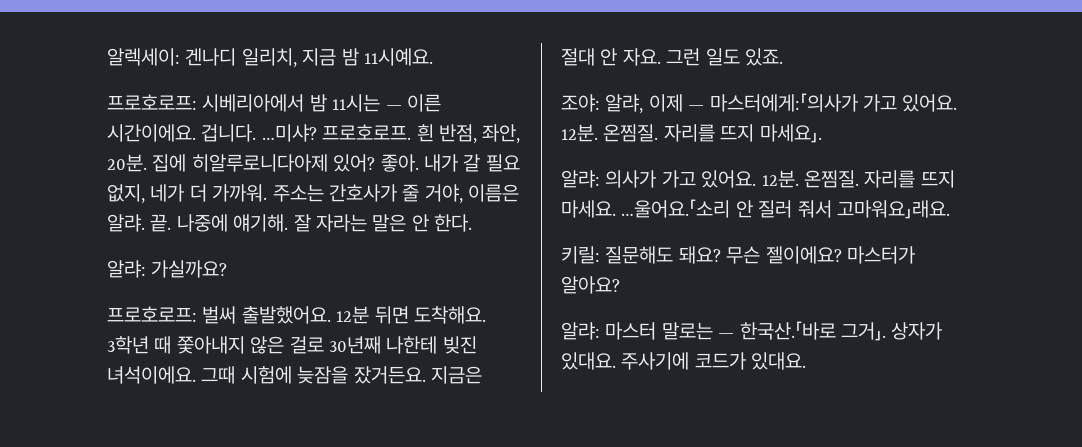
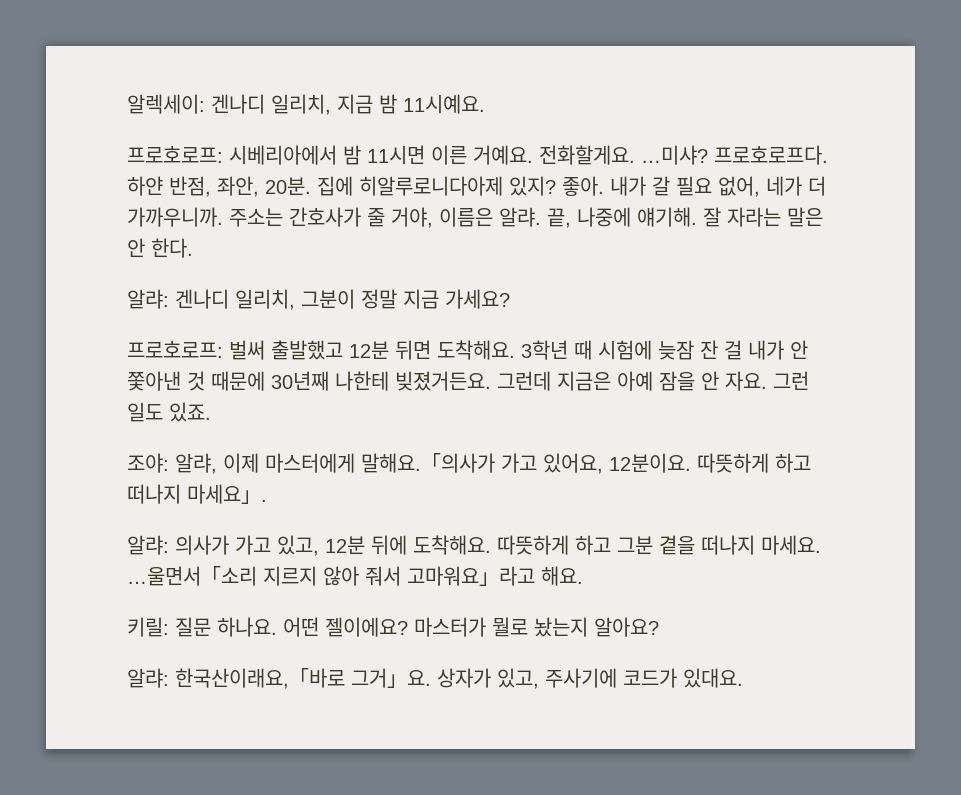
- 프로호로프: 시베리아에서 밤 11시는 — 이른 시간이에요. 겁니다. …미샤? 프로호로프. 흰 반점, 좌안, 20분.
+ 프로호로프: 시베리아에서 밤 11시면 이른 거예요. 전화할게요. …미샤? 프로호로프다. 하얀 반점, 좌안, 20분.
- 집에 히알루로니다아제 있어?
+ 집에 히알루로니다아제 있지?
- 내가 갈 필요 없지, 네가 더 가까워.
+ 내가 갈 필요 없어, 네가 더 가까우니까.
- 끝. 나중에 얘기해.
+ 끝, 나중에 얘기해.
- 알랴: 가실까요?
+ 알랴: 겐나디 일리치, 그분이 정말 지금 가세요?
- 프로호로프: 벌써 출발했어요. 12분 뒤면 도착해요.
+ 프로호로프: 벌써 출발했고 12분 뒤면 도착해요.
- 3학년 때 쫓아내지 않은 걸로 30년째 나한테 빚진 녀석이에요. 그때 시험에 늦잠을 잤거든요. 지금은 절대 안 자요.
+ 3학년 때 시험에 늦잠 잔 걸 내가 안 쫓아낸 것 때문에 30년째 나한테 빚졌거든요. 그런데 지금은 아예 잠을 안 자요.
- 조야: 알랴, 이제 — 마스터에게:「의사가 가고 있어요. 12분. 온찜질. 자리를 뜨지 마세요」.
+ 조야: 알랴, 이제 마스터에게 말해요.「의사가 가고 있어요, 12분이요. 따뜻하게 하고 떠나지 마세요」.
- 알랴: 의사가 가고 있어요. 12분. 온찜질. 자리를 뜨지 마세요. …울어요.「소리 안 질러 줘서 고마워요」래요.
+ 알랴: 의사가 가고 있고, 12분 뒤에 도착해요. 따뜻하게 하고 그분 곁을 떠나지 마세요. …울면서「소리 지르지 않아 줘서 고마워요」라고 해요.
- 키릴: 질문해도 돼요? 무슨 젤이에요? 마스터가 알아요?
- 알랴: 마스터 말로는 — 한국산.「바로 그거」. 상자가 있대요. 주사기에 코드가 있대요.
+ 키릴: 질문 하나요. 어떤 젤이에요? 마스터가 뭘로 놨는지 알아요?
+ 알랴: 한국산이래요,「바로 그거」요. 상자가 있고, 주사기에 코드가 있대요.

